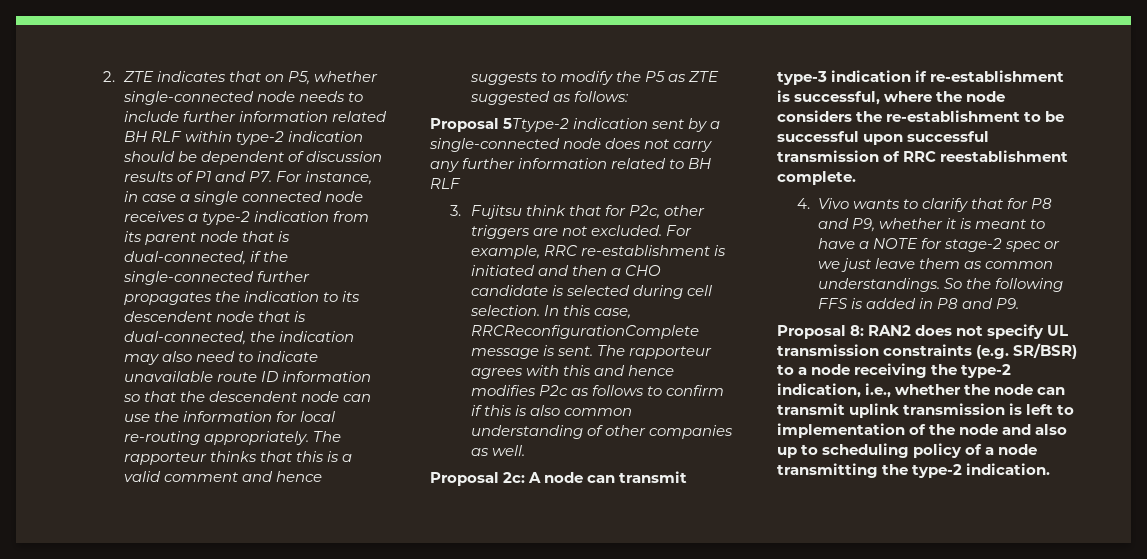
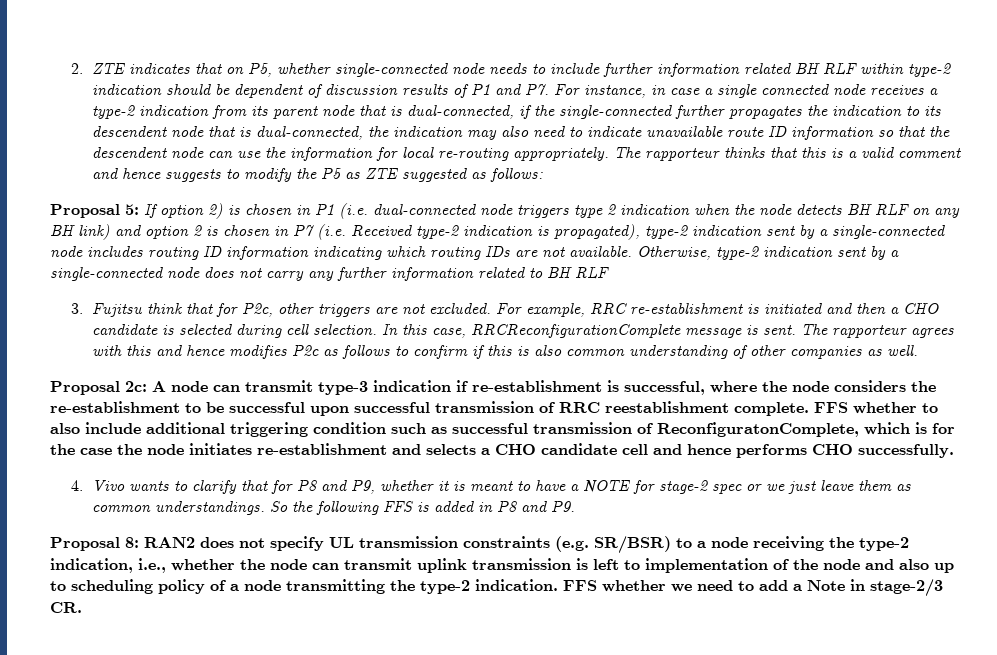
- Proposal 5Ttype-2 indication sent by a single-connected node does not carry any further information related to BH RLF
+ Proposal 5: If option 2) is chosen in P1 (i.e. dual-connected node triggers type 2 indication when the node detects BH RLF on any BH link) and option 2 is chosen in P7 (i.e. Received type-2 indication is propagated), type-2 indication sent by a single-connected node includes routing ID information indicating which routing IDs are not available. Otherwise, type-2 indication sent by a single-connected node does not carry any further information related to BH RLF
+ FFS whether to also include additional triggering condition such as successful transmission of ReconfiguratonComplete, which is for the case the node initiates re-establishment and selects a CHO candidate cell and hence performs CHO successfully.
+ FFS whether we need to add a Note in stage-2/3 CR.

